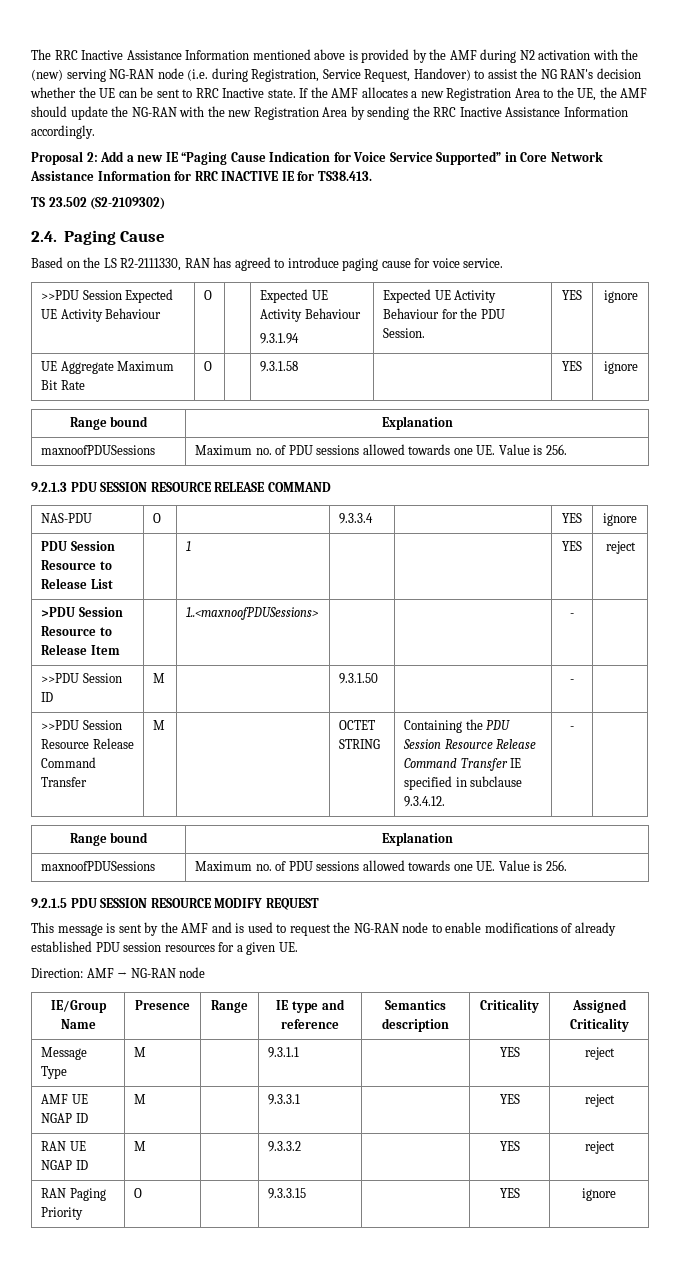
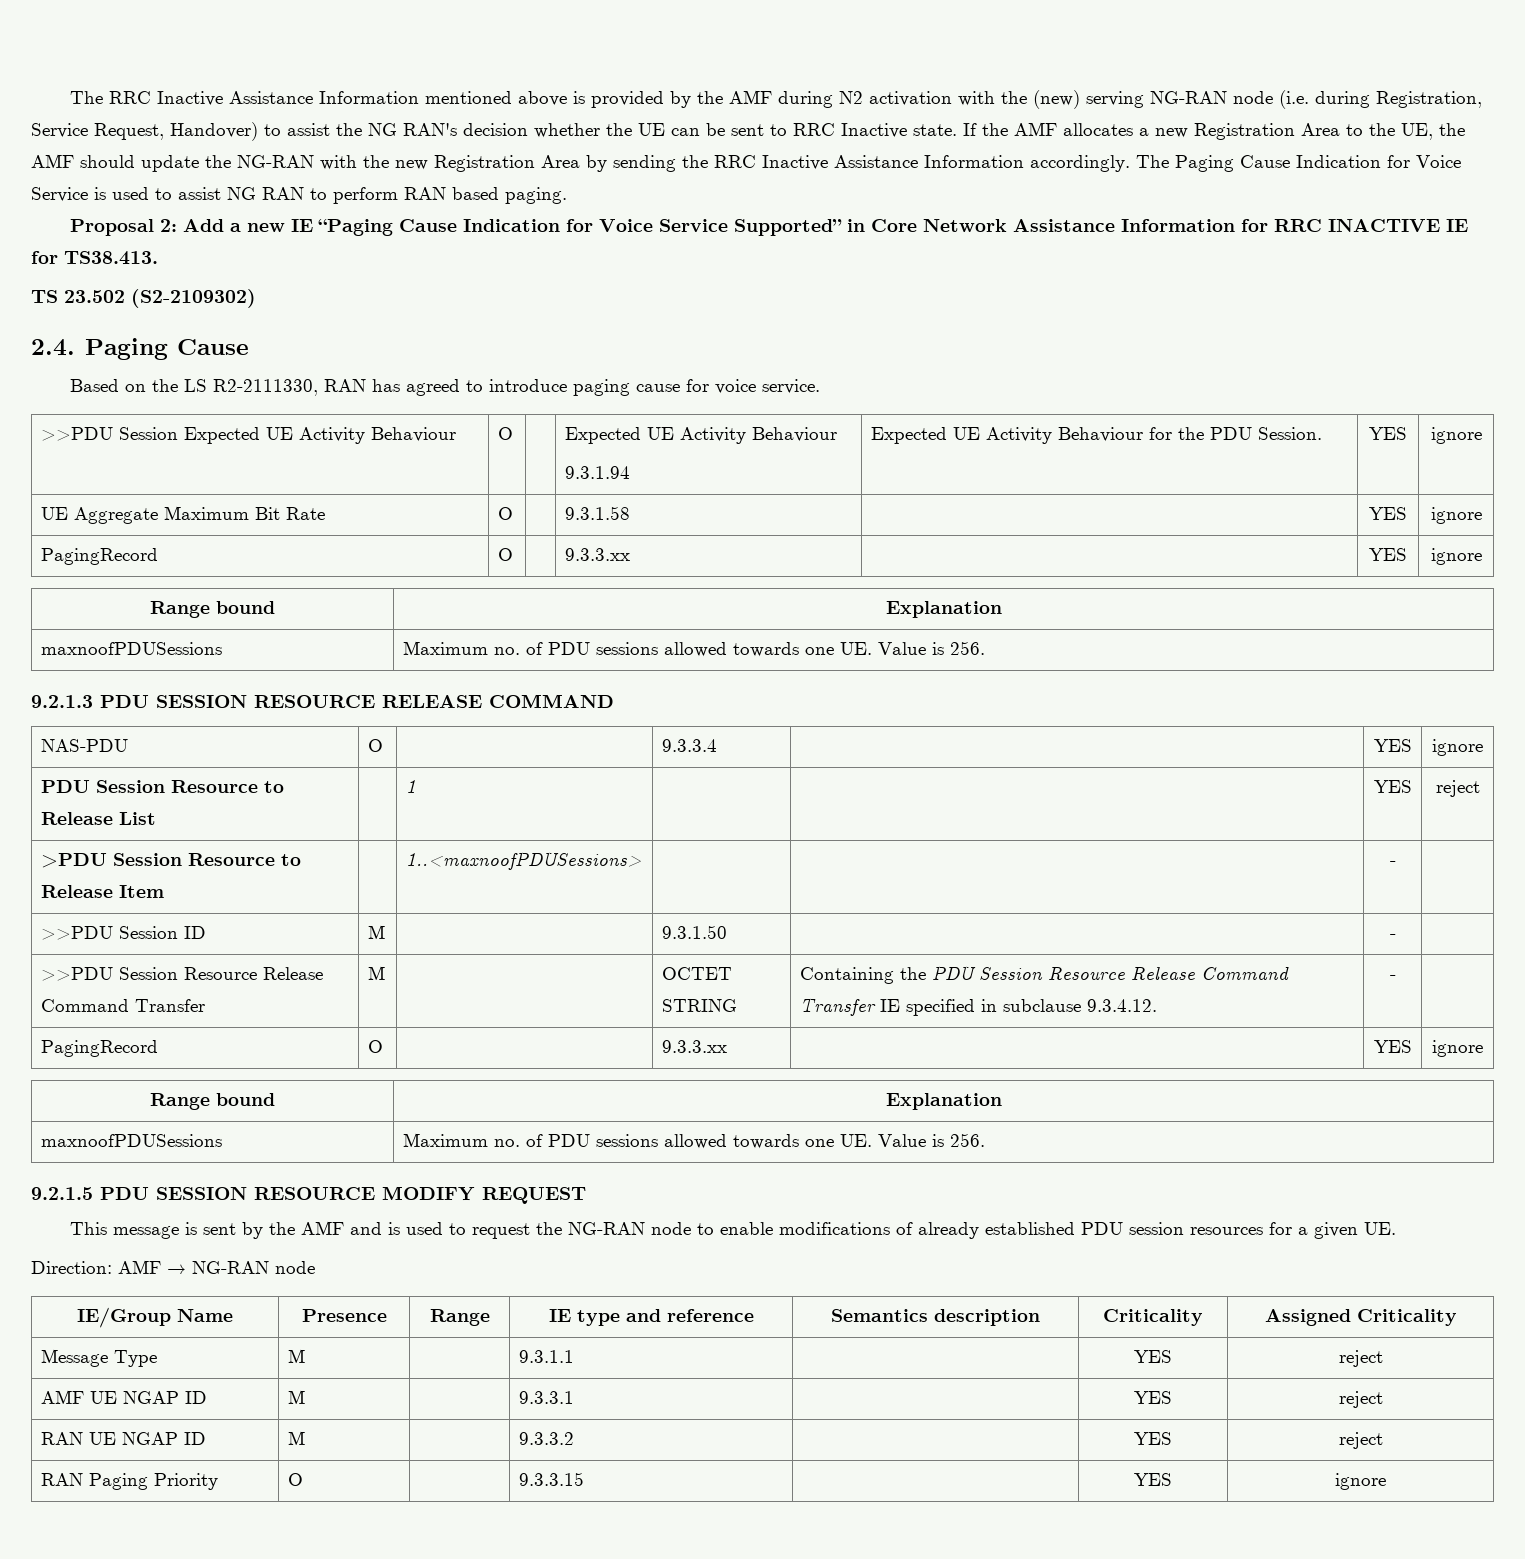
+ The Paging Cause Indication for Voice Service is used to assist NG RAN to perform RAN based paging.
  UE Aggregate Maximum Bit Rate | O | | 9.3.1.58 | | YES | ignore
+ PagingRecord | O | | 9.3.3.xx | | YES | ignore
  >>PDU Session Resource Release Command Transfer | M | | OCTET STRING | Containing the PDU Session Resource Release Command Transfer IE specified in subclause 9.3.4.12. | - |
+ PagingRecord | O | | 9.3.3.xx | | YES | ignore

